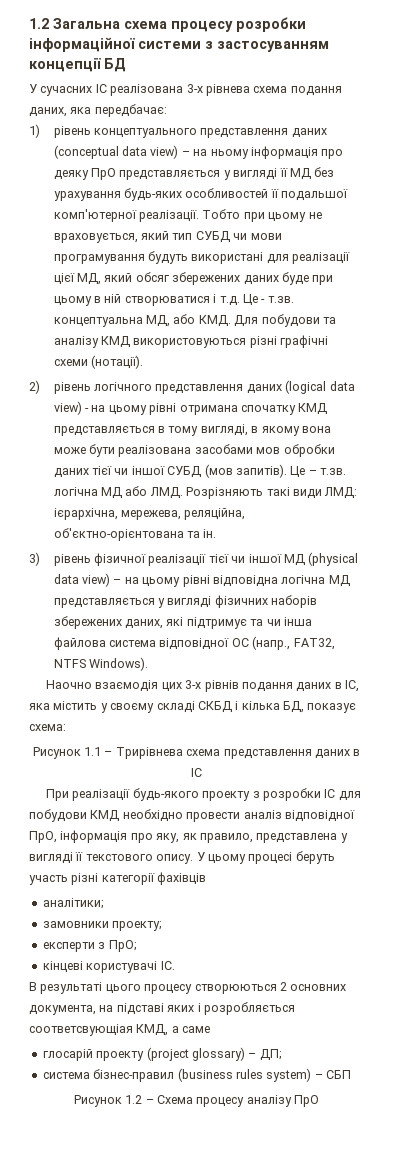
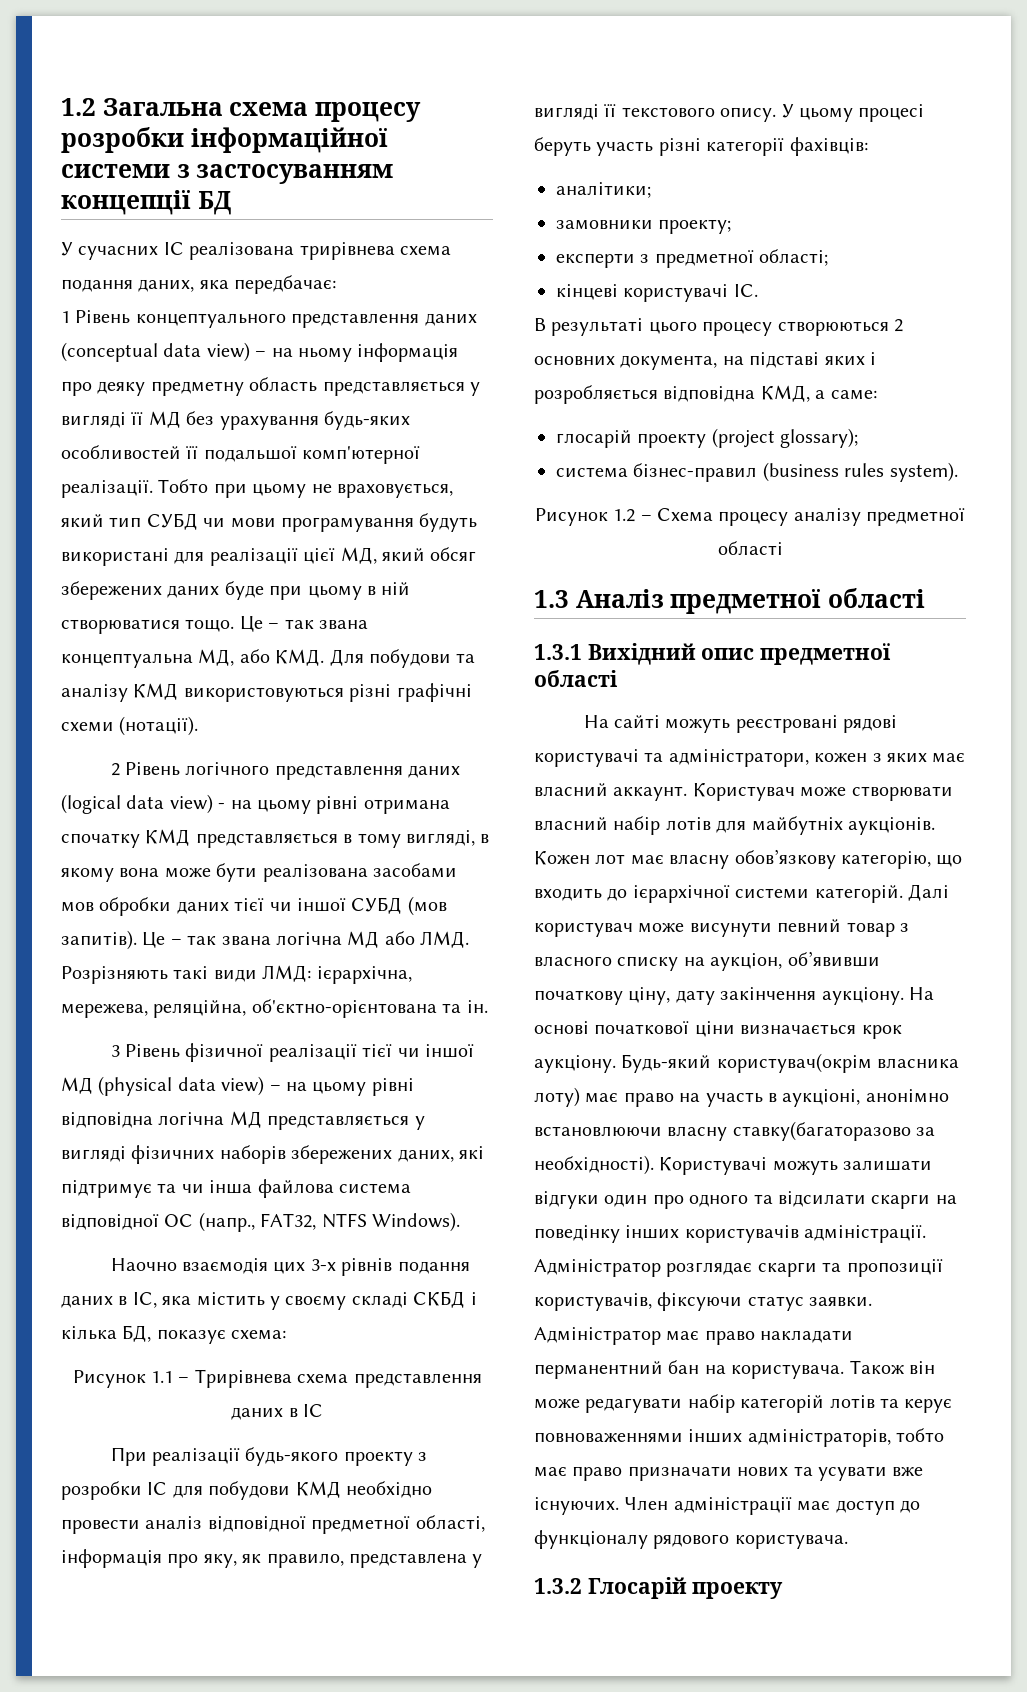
- У сучасних ІС реалізована 3-х рівнева схема подання даних, яка передбачає:
+ У сучасних ІС реалізована трирівнева схема подання даних, яка передбачає:
- 1) рівень концептуального представлення даних (conceptual data view) – на ньому інформація про деяку ПрО представляється у вигляді її МД без урахування будь-яких особливостей її подальшої комп'ютерної реалізації.
+ 1 Рівень концептуального представлення даних (conceptual data view) – на ньому інформація про деяку предметну область представляється у вигляді її МД без урахування будь-яких особливостей її подальшої комп'ютерної реалізації.
- Тобто при цьому не враховується, який тип СУБД чи мови програмування будуть використані для реалізації цієї МД, який обсяг збережених даних буде при цьому в ній створюватися і т.д. Це - т.зв. концептуальна МД, або КМД. Для побудови та аналізу КМД використовуються різні графічні схеми (нотації).
+ Тобто при цьому не враховується, який тип СУБД чи мови програмування будуть використані для реалізації цієї МД, який обсяг збережених даних буде при цьому в ній створюватися тощо. Це – так звана концептуальна МД, або КМД. Для побудови та аналізу КМД використовуються різні графічні схеми (нотації).
- 2) рівень логічного представлення даних (logical data view) - на цьому рівні отримана спочатку КМД представляється в тому вигляді, в якому вона може бути реалізована засобами мов обробки даних тієї чи іншої СУБД (мов запитів).
+ 2 Рівень логічного представлення даних (logical data view) - на цьому рівні отримана спочатку КМД представляється в тому вигляді, в якому вона може бути реалізована засобами мов обробки даних тієї чи іншої СУБД (мов запитів).
- Це – т.зв. логічна МД або ЛМД. Розрізняють такі види ЛМД: ієрархічна, мережева, реляційна, об'єктно-орієнтована та ін.
+ Це – так звана логічна МД або ЛМД. Розрізняють такі види ЛМД: ієрархічна, мережева, реляційна, об'єктно-орієнтована та ін.
- 3) рівень фізичної реалізації тієї чи іншої МД (physical data view) – на цьому рівні відповідна логічна МД представляється у вигляді фізичних наборів збережених даних, які підтримує та чи інша файлова система відповідної ОС (напр., FAT32, NTFS Windows).
+ 3 Рівень фізичної реалізації тієї чи іншої МД (physical data view) – на цьому рівні відповідна логічна МД представляється у вигляді фізичних наборів збережених даних, які підтримує та чи інша файлова система відповідної ОС (напр., FAT32, NTFS Windows).
- При реалізації будь-якого проекту з розробки ІС для побудови КМД необхідно провести аналіз відповідної ПрО, інформація про яку, як правило, представлена у вигляді її текстового опису.
+ При реалізації будь-якого проекту з розробки ІС для побудови КМД необхідно провести аналіз відповідної предметної області, інформація про яку, як правило, представлена у вигляді її текстового опису.
- У цьому процесі беруть участь різні категорії фахівців
+ У цьому процесі беруть участь різні категорії фахівців:
- експерти з ПрО;
+ експерти з предметної області;
- В результаті цього процесу створюються 2 основних документа, на підставі яких і розробляється соответсвующіая КМД, а саме
+ В результаті цього процесу створюються 2 основних документа, на підставі яких і розробляється відповідна КМД, а саме:
- глосарій проекту (project glossary) – ДП;
+ глосарій проекту (project glossary);
- система бізнес-правил (business rules system) – СБП
+ система бізнес-правил (business rules system).
- Рисунок 1.2 – Схема процесу аналізу ПрО
+ Рисунок 1.2 – Схема процесу аналізу предметної області
+ 1.3 Аналіз предметної області
+ 1.3.1 Вихідний опис предметної області
+ На сайті можуть реєстровані рядові користувачі та адміністратори, кожен з яких має власний аккаунт. Користувач може створювати власний набір лотів для майбутніх аукціонів. Кожен лот має власну обов’язкову категорію, що входить до ієрархічної системи категорій. Далі користувач може висунути певний товар з власного списку на аукціон, об’явивши початкову ціну, дату закінчення аукціону. На основі початкової ціни визначається крок аукціону. Будь-який користувач(окрім власника лоту) має право на участь в аукціоні, анонімно встановлюючи власну ставку(багаторазово за необхідності). Користувачі можуть залишати відгуки один про одного та відсилати скарги на поведінку інших користувачів адміністрації. Адміністратор розглядає скарги та пропозиції користувачів, фіксуючи статус заявки. Адміністратор має право накладати перманентний бан на користувача. Також він може редагувати набір категорій лотів та керує повноваженнями інших адміністраторів, тобто має право призначати нових та усувати вже існуючих. Член адміністрації має доступ до функціоналу рядового користувача.
+ 1.3.2 Глосарій проекту

